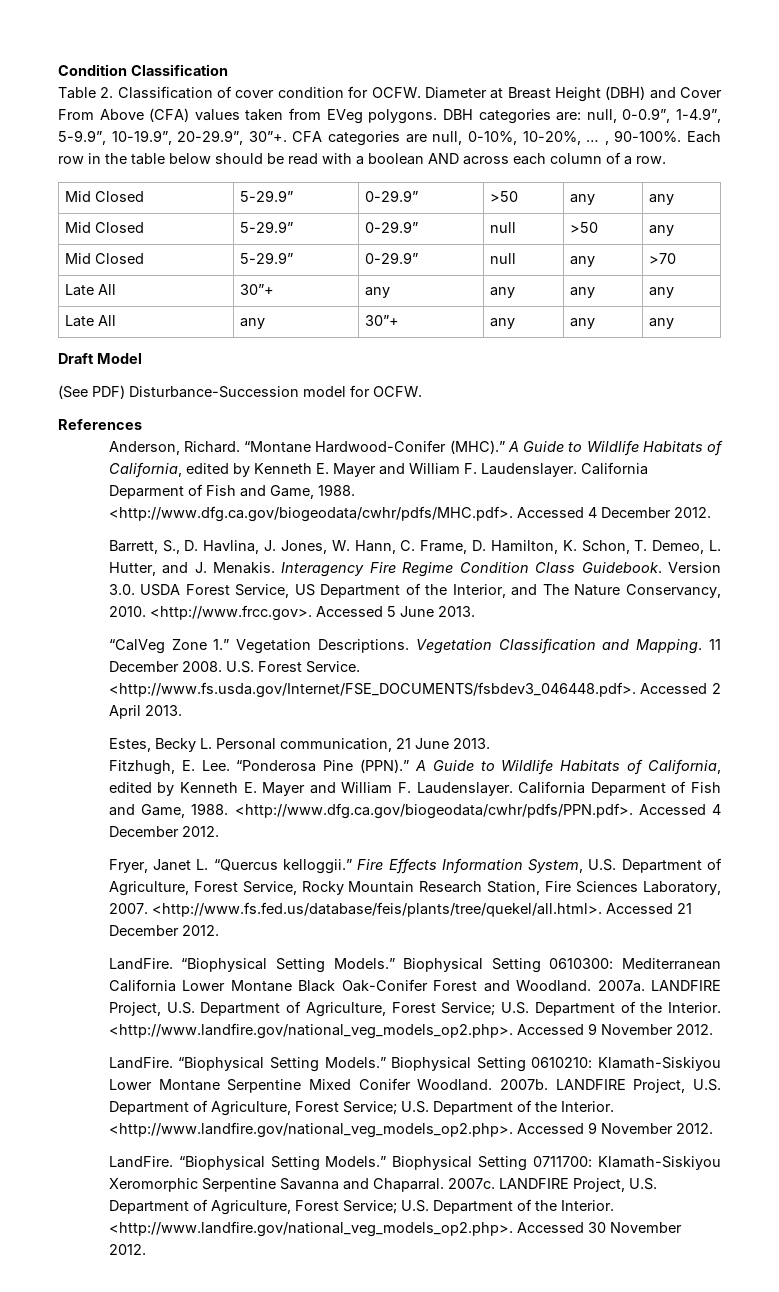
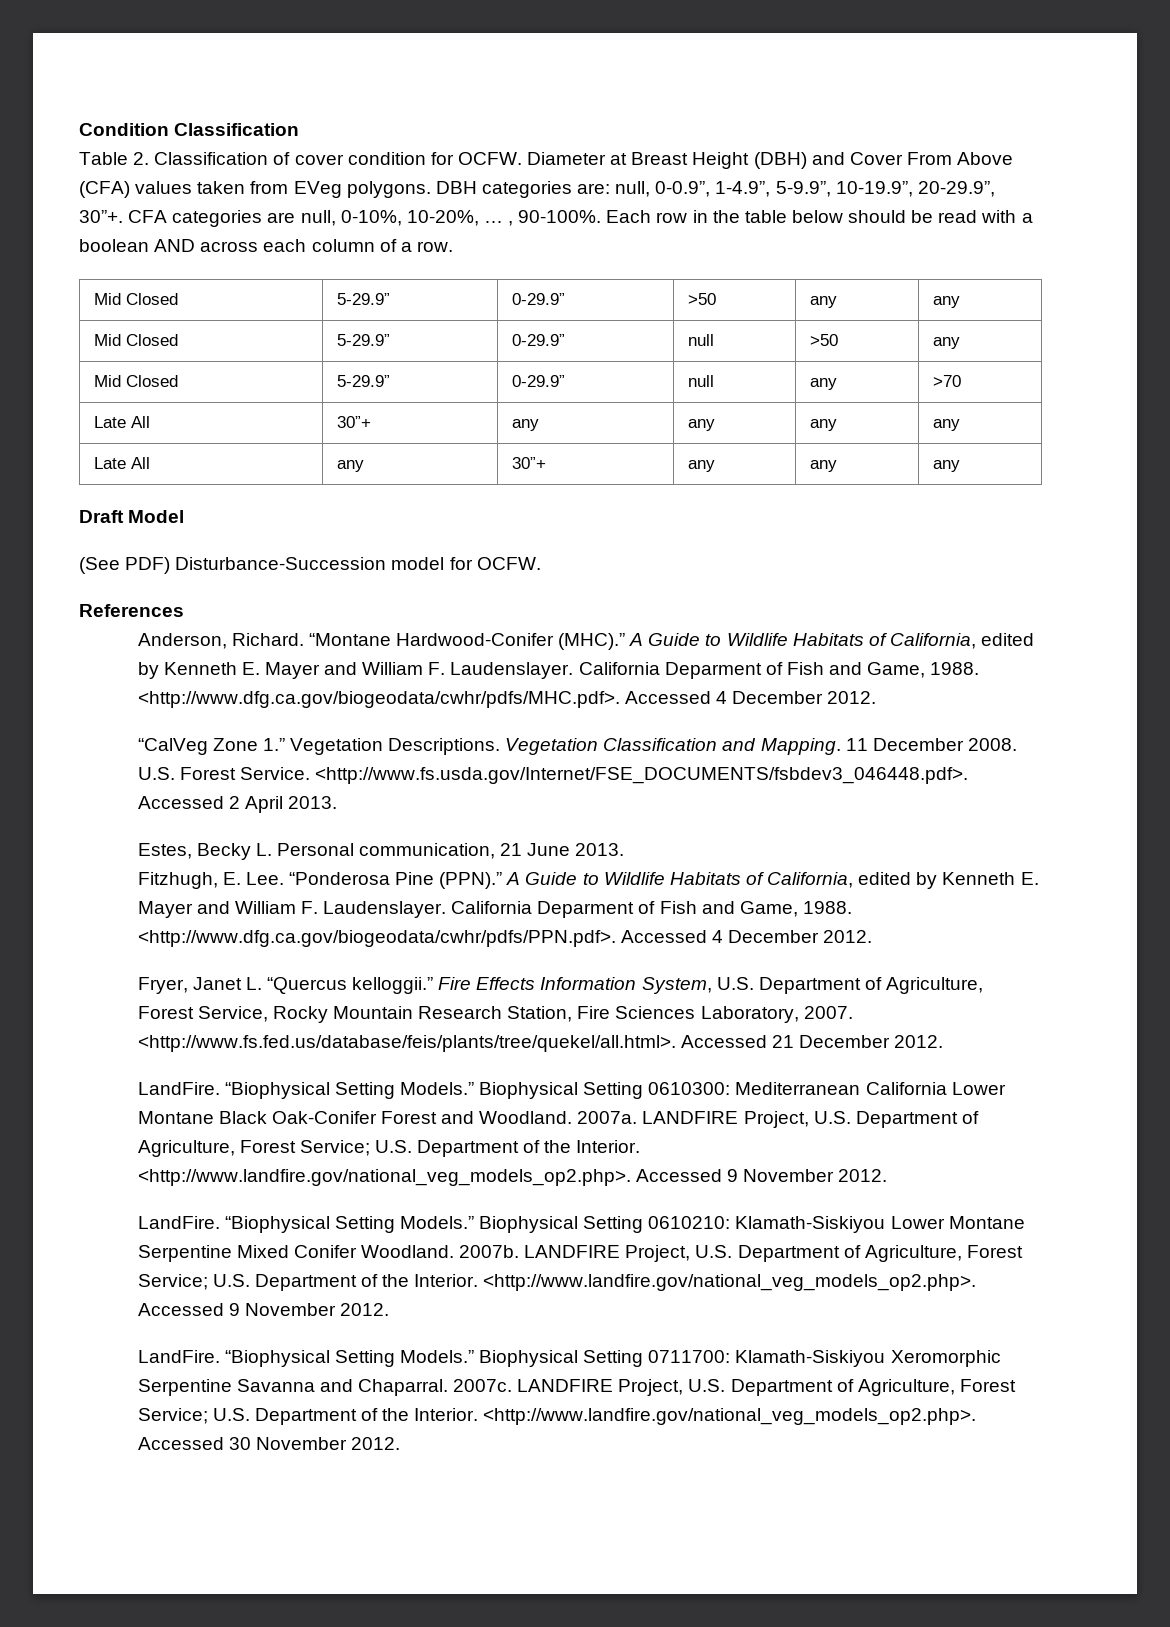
- Barrett, S., D. Havlina, J. Jones, W. Hann, C. Frame, D. Hamilton, K. Schon, T. Demeo, L. Hutter, and J. Menakis. Interagency Fire Regime Condition Class Guidebook. Version 3.0. USDA Forest Service, US Department of the Interior, and The Nature Conservancy, 2010. <http://www.frcc.gov>. Accessed 5 June 2013.

